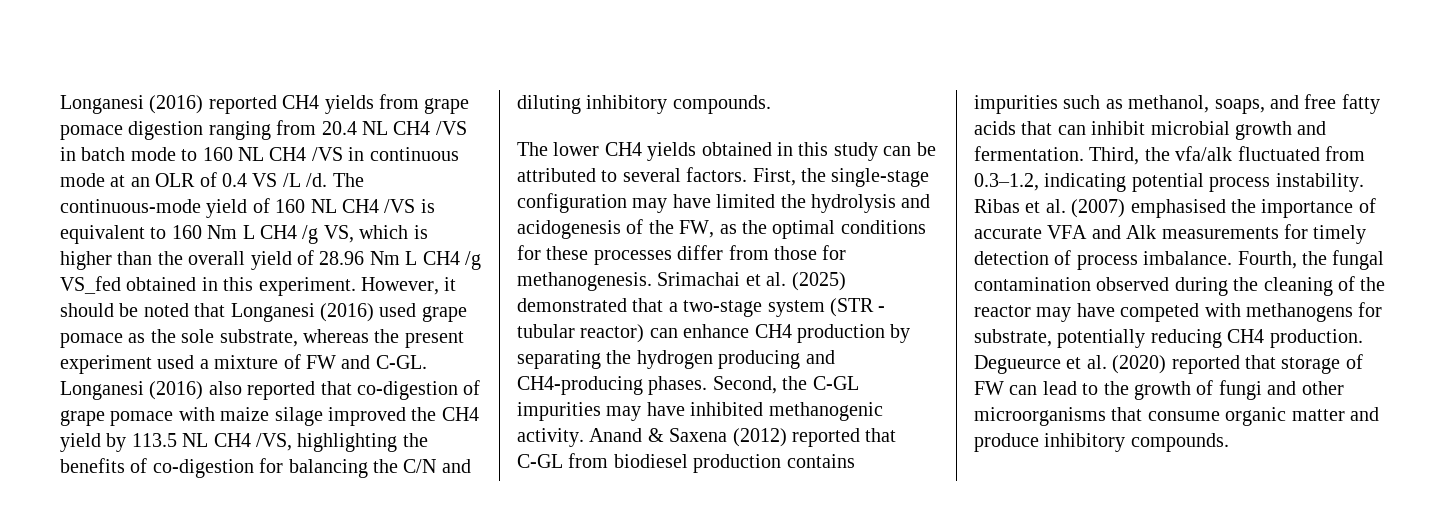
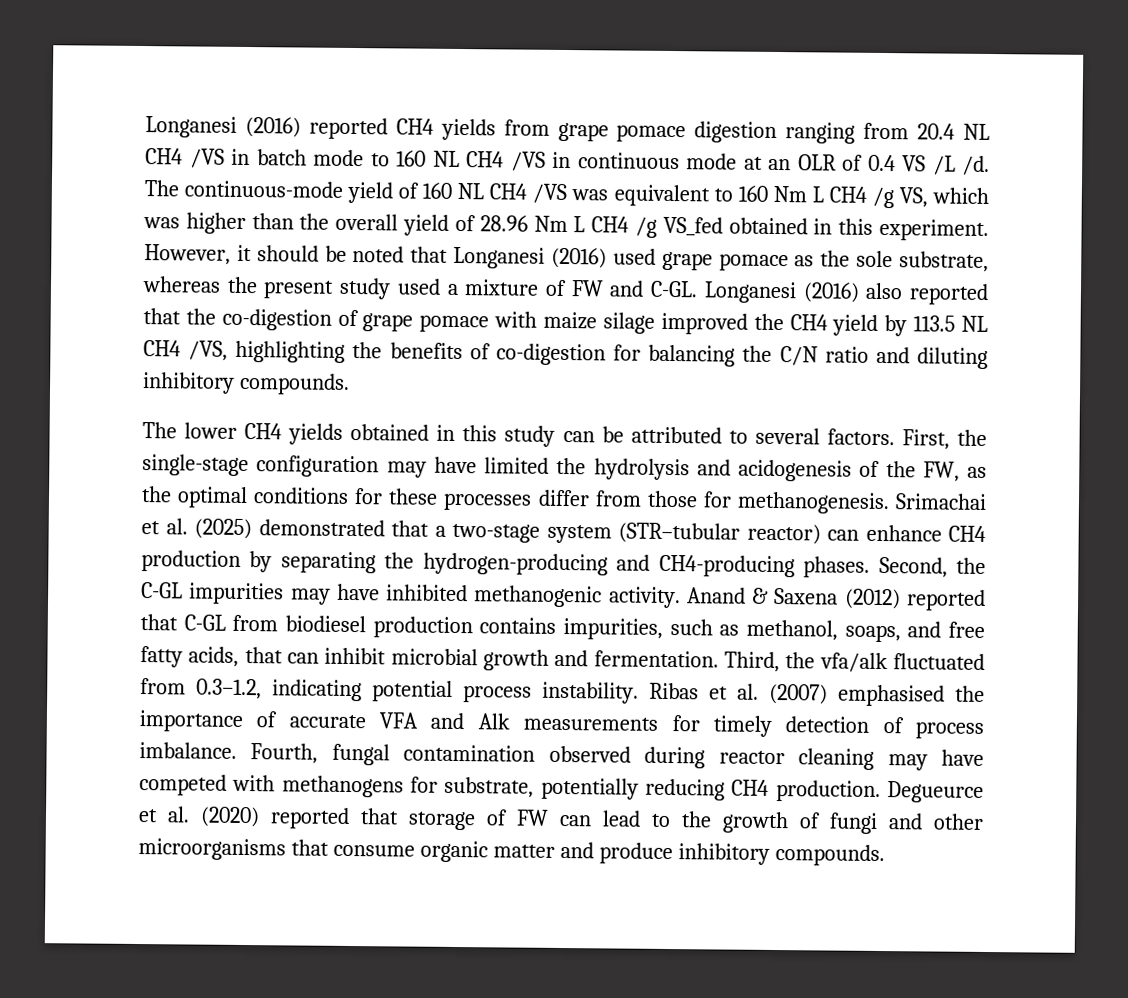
- The continuous-mode yield of 160 NL CH4 /VS is equivalent to 160 Nm L CH4 /g VS, which is higher than the overall yield of 28.96 Nm L CH4 /g VS_fed obtained in this experiment.
+ The continuous-mode yield of 160 NL CH4 /VS was equivalent to 160 Nm L CH4 /g VS, which was higher than the overall yield of 28.96 Nm L CH4 /g VS_fed obtained in this experiment.
- However, it should be noted that Longanesi (2016) used grape pomace as the sole substrate, whereas the present experiment used a mixture of FW and C-GL.
+ However, it should be noted that Longanesi (2016) used grape pomace as the sole substrate, whereas the present study used a mixture of FW and C-GL.
- Longanesi (2016) also reported that co-digestion of grape pomace with maize silage improved the CH4 yield by 113.5 NL CH4 /VS, highlighting the benefits of co-digestion for balancing the C/N and diluting inhibitory compounds.
+ Longanesi (2016) also reported that the co-digestion of grape pomace with maize silage improved the CH4 yield by 113.5 NL CH4 /VS, highlighting the benefits of co-digestion for balancing the C/N ratio and diluting inhibitory compounds.
- Srimachai et al. (2025) demonstrated that a two-stage system (STR - tubular reactor) can enhance CH4 production by separating the hydrogen producing and CH4-producing phases.
+ Srimachai et al. (2025) demonstrated that a two-stage system (STR–tubular reactor) can enhance CH4 production by separating the hydrogen-producing and CH4-producing phases.
- Anand & Saxena (2012) reported that C-GL from biodiesel production contains impurities such as methanol, soaps, and free fatty acids that can inhibit microbial growth and fermentation.
+ Anand & Saxena (2012) reported that C-GL from biodiesel production contains impurities, such as methanol, soaps, and free fatty acids, that can inhibit microbial growth and fermentation.
- Fourth, the fungal contamination observed during the cleaning of the reactor may have competed with methanogens for substrate, potentially reducing CH4 production.
+ Fourth, fungal contamination observed during reactor cleaning may have competed with methanogens for substrate, potentially reducing CH4 production.

